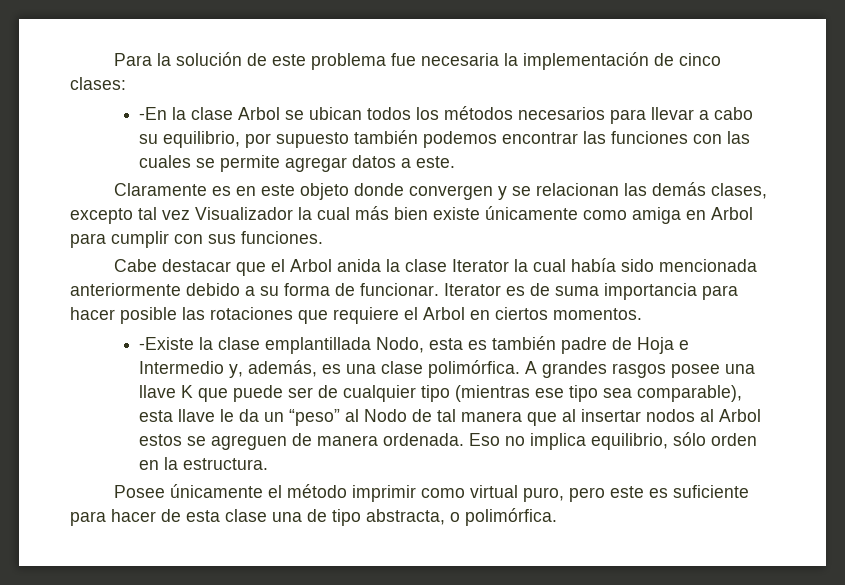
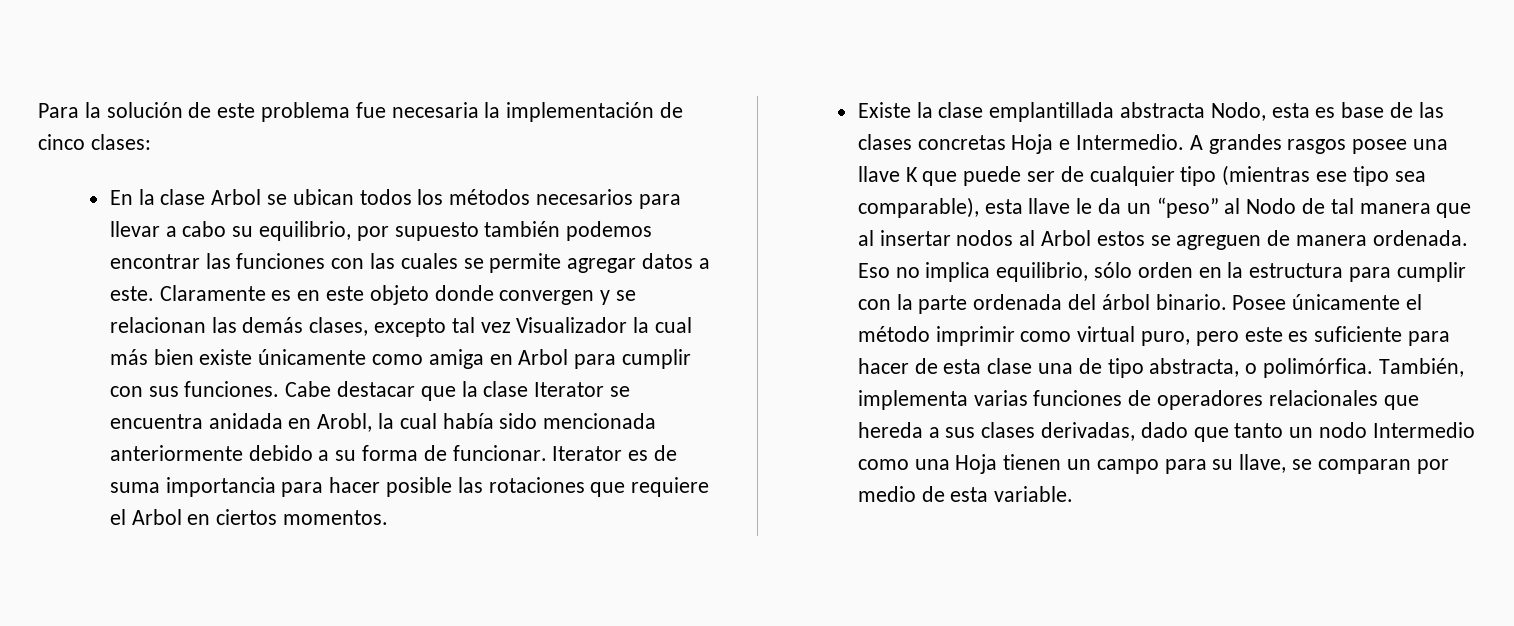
- -En la clase Arbol se ubican todos los métodos necesarios para llevar a cabo su equilibrio, por supuesto también podemos encontrar las funciones con las cuales se permite agregar datos a este.
- Claramente es en este objeto donde convergen y se relacionan las demás clases, excepto tal vez Visualizador la cual más bien existe únicamente como amiga en Arbol para cumplir con sus funciones.
- Cabe destacar que el Arbol anida la clase Iterator la cual había sido mencionada anteriormente debido a su forma de funcionar.
+ En la clase Arbol se ubican todos los métodos necesarios para llevar a cabo su equilibrio, por supuesto también podemos encontrar las funciones con las cuales se permite agregar datos a este. Claramente es en este objeto donde convergen y se relacionan las demás clases, excepto tal vez Visualizador la cual más bien existe únicamente como amiga en Arbol para cumplir con sus funciones. Cabe destacar que la clase Iterator se encuentra anidada en Arobl, la cual había sido mencionada anteriormente debido a su forma de funcionar.
- -Existe la clase emplantillada Nodo, esta es también padre de Hoja e Intermedio y, además, es una clase polimórfica.
+ Existe la clase emplantillada abstracta Nodo, esta es base de las clases concretas Hoja e Intermedio.
- Eso no implica equilibrio, sólo orden en la estructura.
- Posee únicamente el método imprimir como virtual puro, pero este es suficiente para hacer de esta clase una de tipo abstracta, o polimórfica.
+ Eso no implica equilibrio, sólo orden en la estructura para cumplir con la parte ordenada del árbol binario. Posee únicamente el método imprimir como virtual puro, pero este es suficiente para hacer de esta clase una de tipo abstracta, o polimórfica.
+ También, implementa varias funciones de operadores relacionales que hereda a sus clases derivadas, dado que tanto un nodo Intermedio como una Hoja tienen un campo para su llave, se comparan por medio de esta variable.

